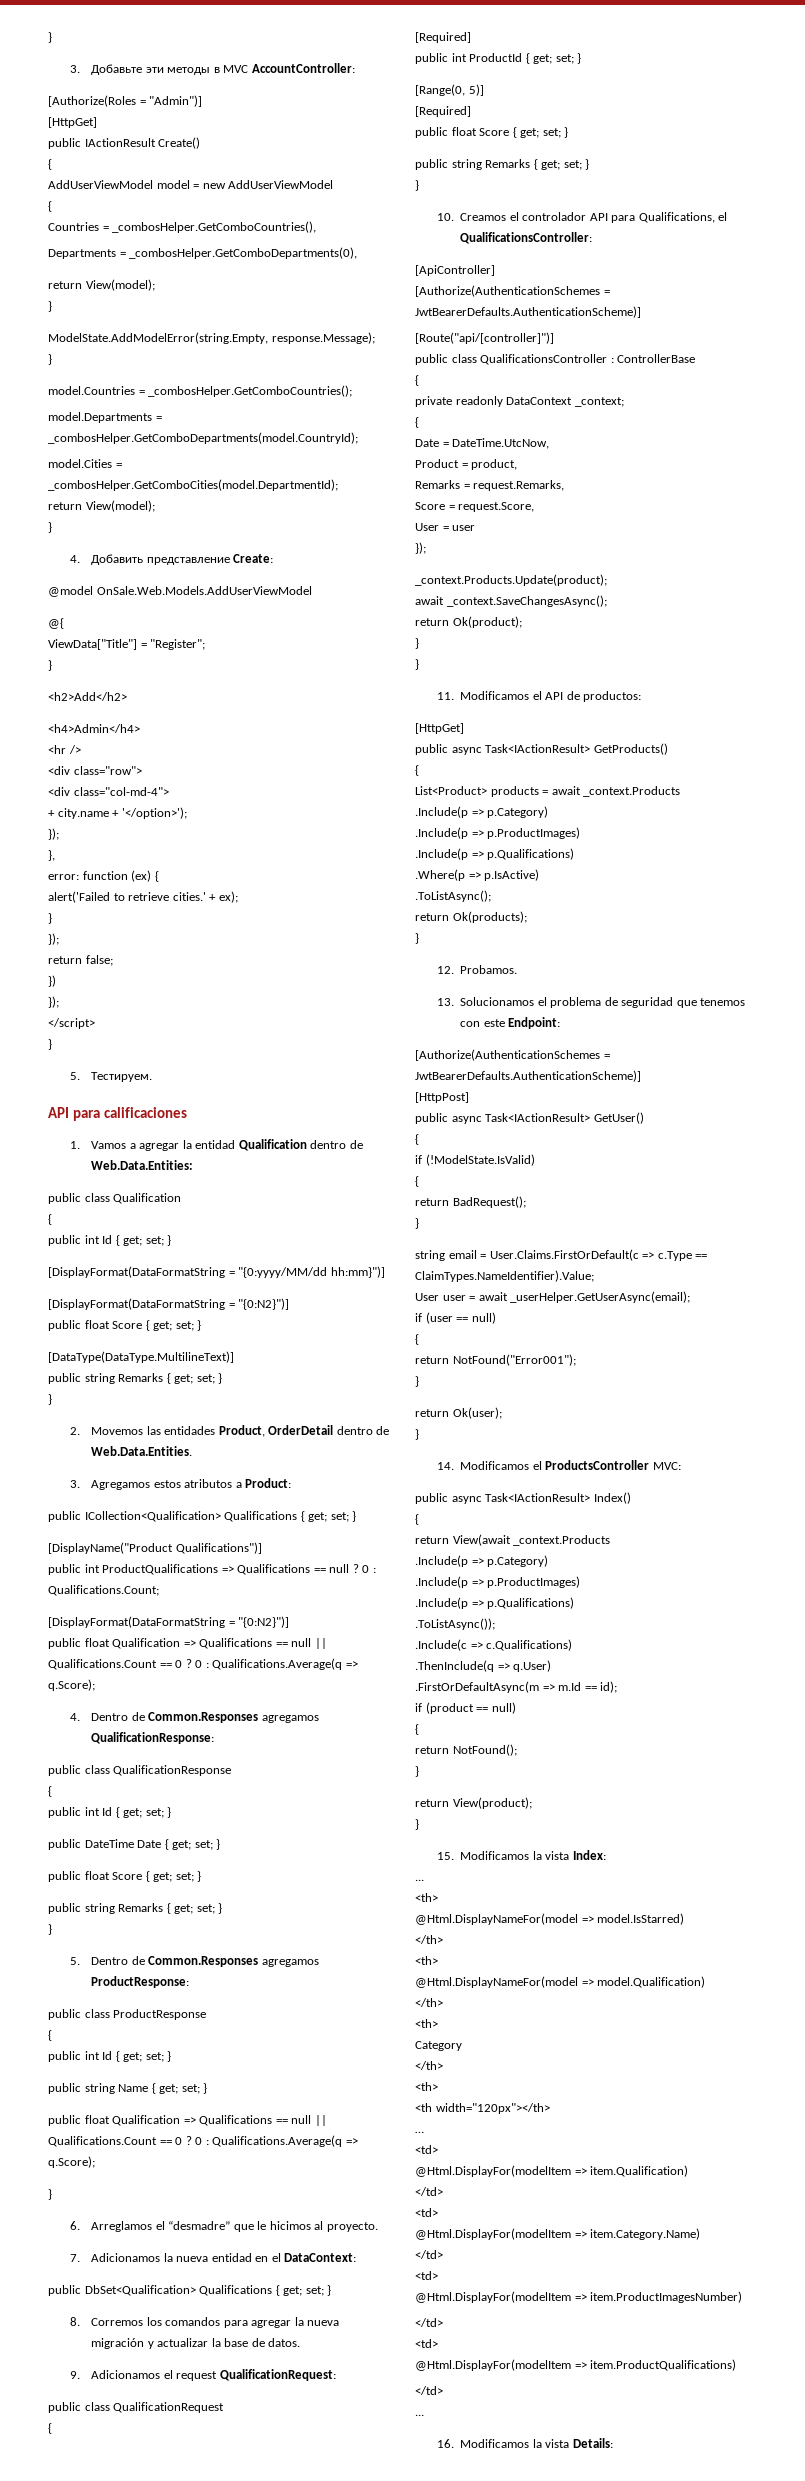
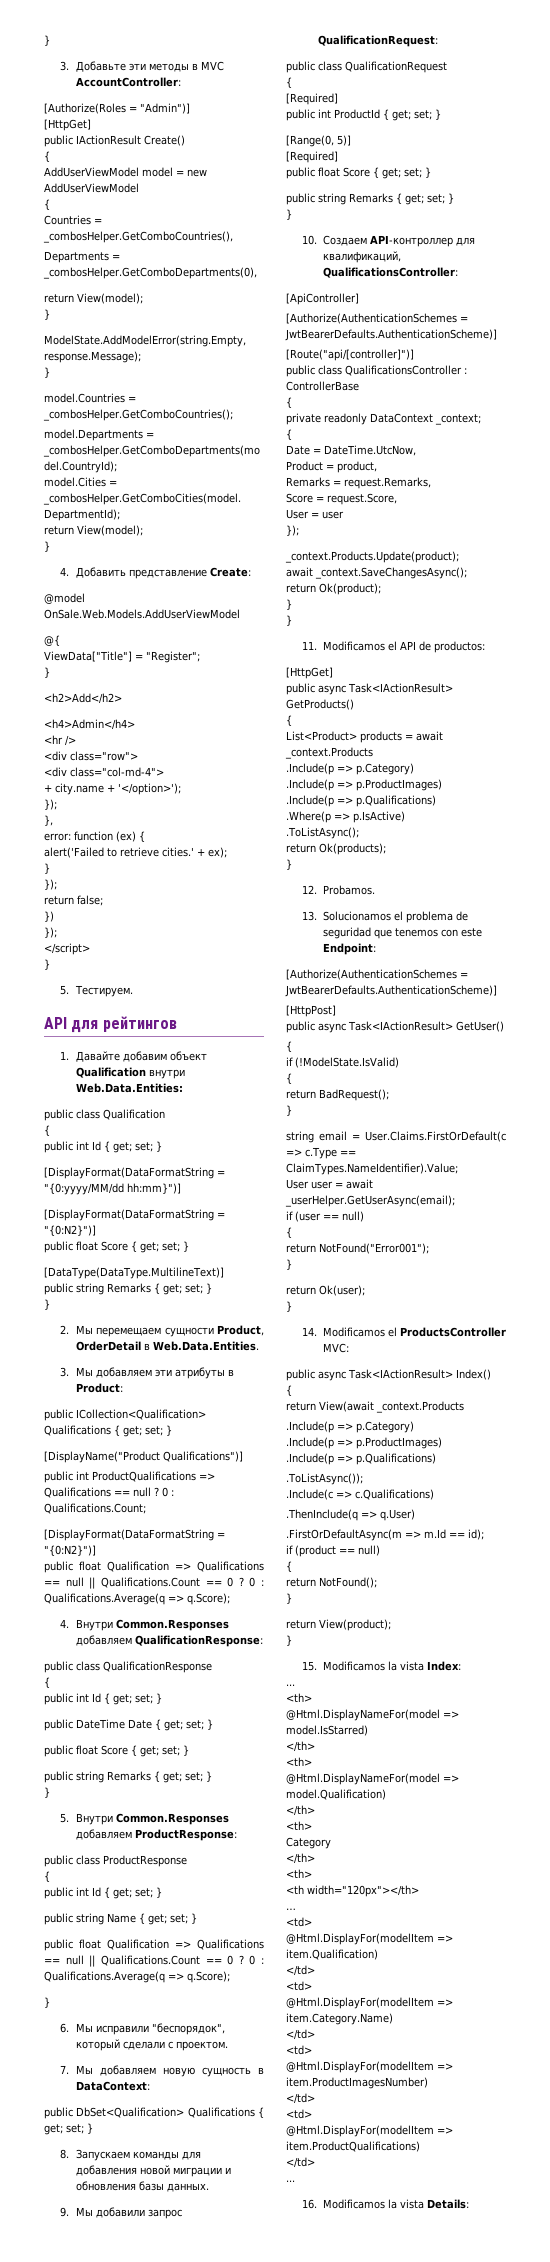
- API para calificaciones
+ API для рейтингов
- 1. Vamos a agregar la entidad Qualification dentro de Web.Data.Entities:
+ 1. Давайте добавим объект Qualification внутри Web.Data.Entities:
- 2. Movemos las entidades Product, OrderDetail dentro de Web.Data.Entities.
- 3. Agregamos estos atributos a Product:
+ 2. Мы перемещаем сущности Product, OrderDetail в Web.Data.Entities.
+ 3. Мы добавляем эти атрибуты в Product:
- 4. Dentro de Common.Responses agregamos QualificationResponse:
+ 4. Внутри Common.Responses добавляем QualificationResponse:
- 5. Dentro de Common.Responses agregamos ProductResponse:
+ 5. Внутри Common.Responses добавляем ProductResponse:
- 6. Arreglamos el “desmadre” que le hicimos al proyecto.
- 7. Adicionamos la nueva entidad en el DataContext:
+ 6. Мы исправили "беспорядок", который сделали с проектом.
+ 7. Мы добавляем новую сущность в DataContext:
- 8. Corremos los comandos para agregar la nueva migración y actualizar la base de datos.
- 9. Adicionamos el request QualificationRequest:
+ 8. Запускаем команды для добавления новой миграции и обновления базы данных.
+ 9. Мы добавили запрос QualificationRequest:
- 10. Creamos el controlador API para Qualifications, el QualificationsController:
+ 10. Создаем API-контроллер для квалификаций, QualificationsController:

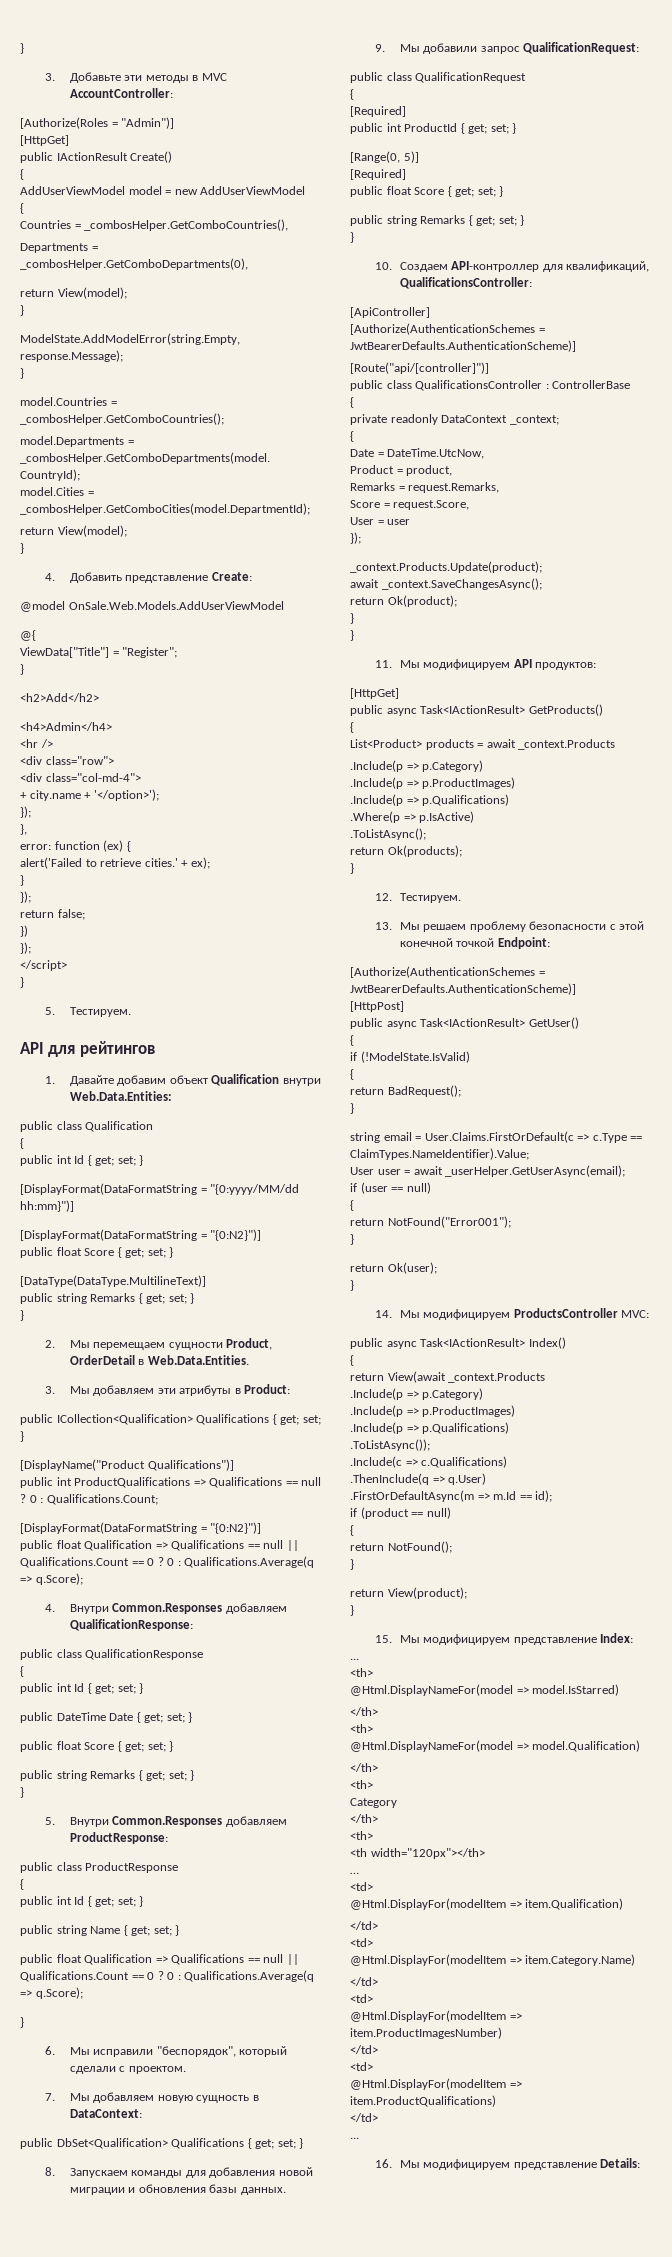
- 11. Modificamos el API de productos:
+ 11. Мы модифицируем API продуктов:
- 12. Probamos.
+ 12. Тестируем.
- 13. Solucionamos el problema de seguridad que tenemos con este Endpoint:
+ 13. Мы решаем проблему безопасности с этой конечной точкой Endpoint:
- 14. Modificamos el ProductsController MVC:
+ 14. Мы модифицируем ProductsController MVC:
- 15. Modificamos la vista Index:
+ 15. Мы модифицируем представление Index:
- 16. Modificamos la vista Details:
+ 16. Мы модифицируем представление Details:

